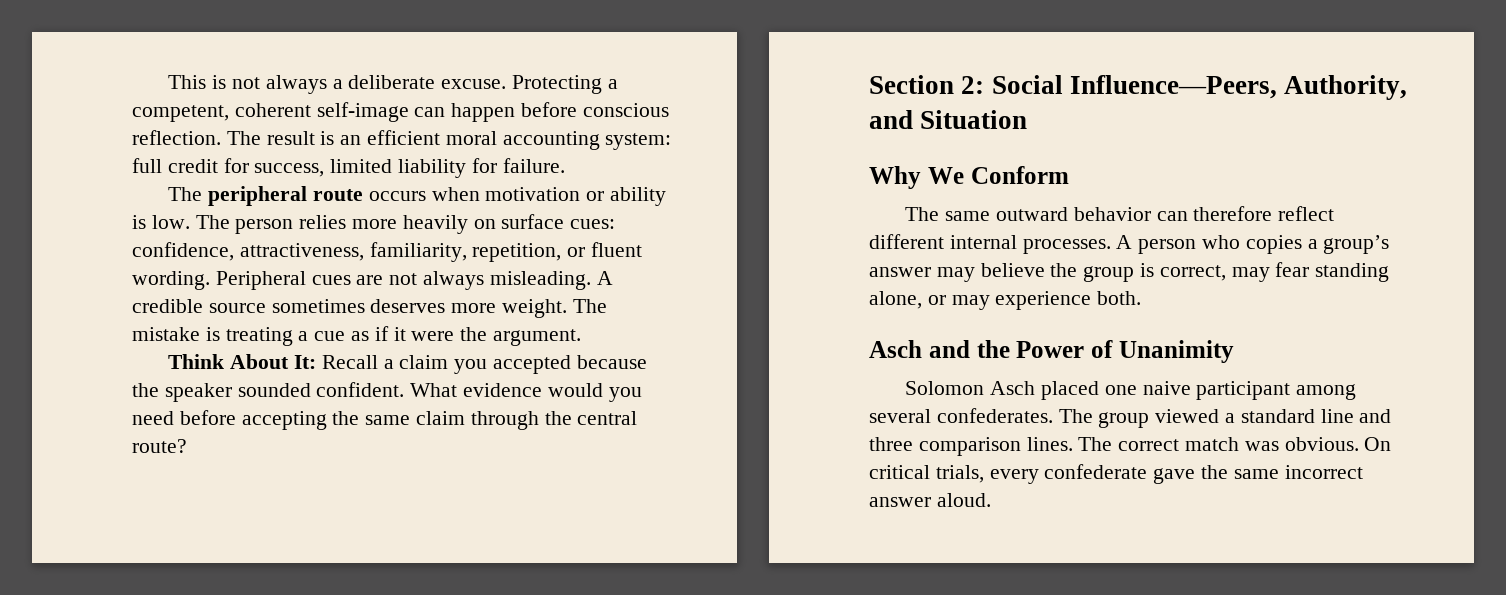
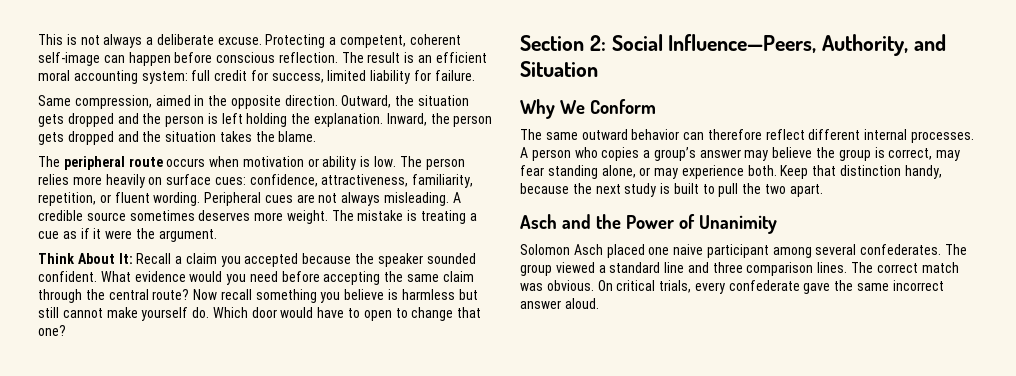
+ Same compression, aimed in the opposite direction. Outward, the situation gets dropped and the person is left holding the explanation. Inward, the person gets dropped and the situation takes the blame.
+ Now recall something you believe is harmless but still cannot make yourself do. Which door would have to open to change that one?
+ Keep that distinction handy, because the next study is built to pull the two apart.

